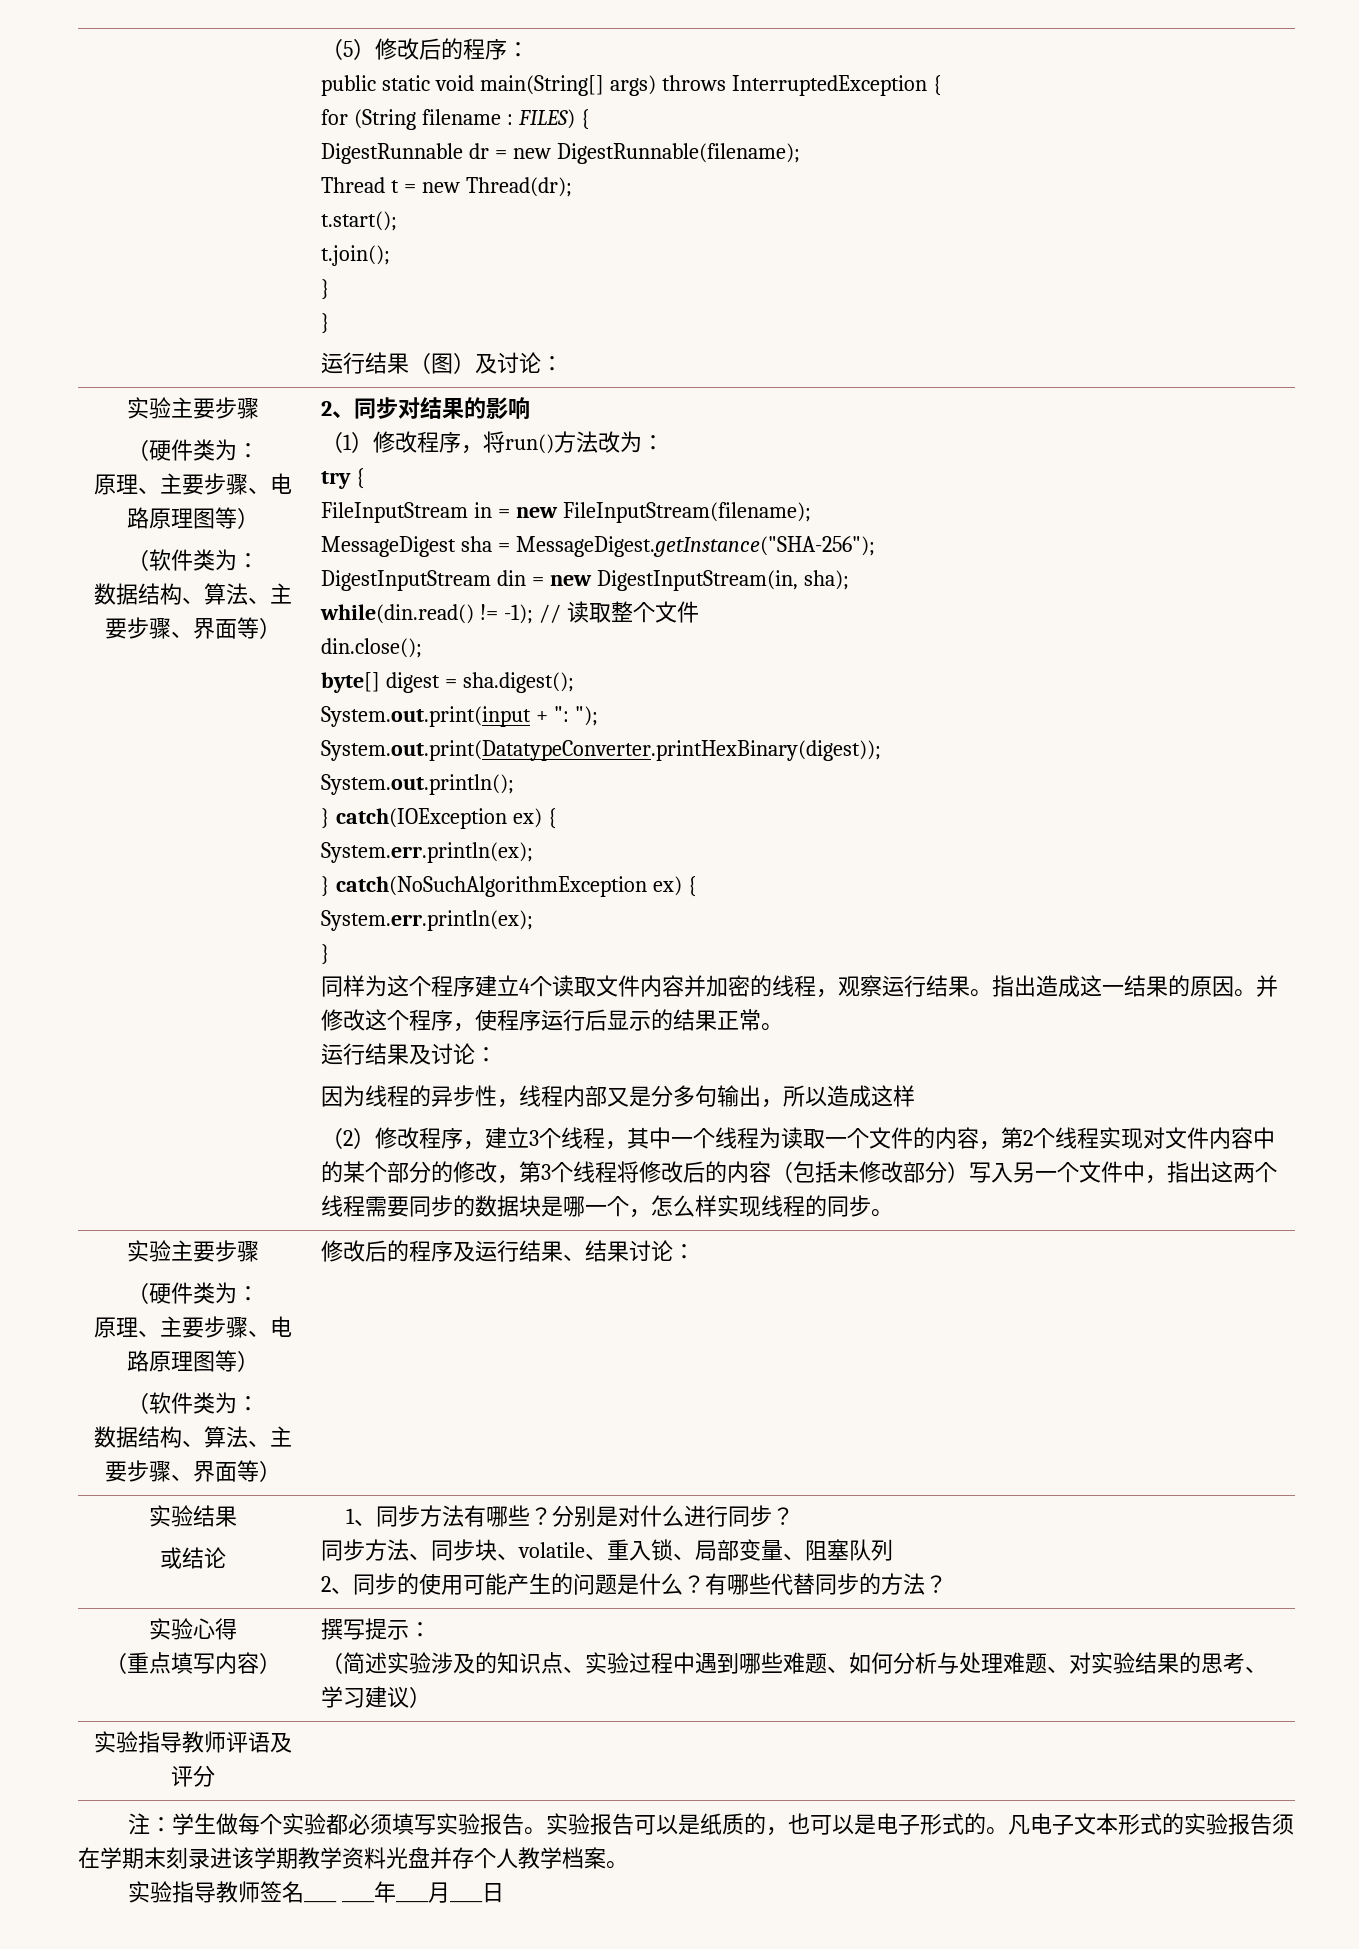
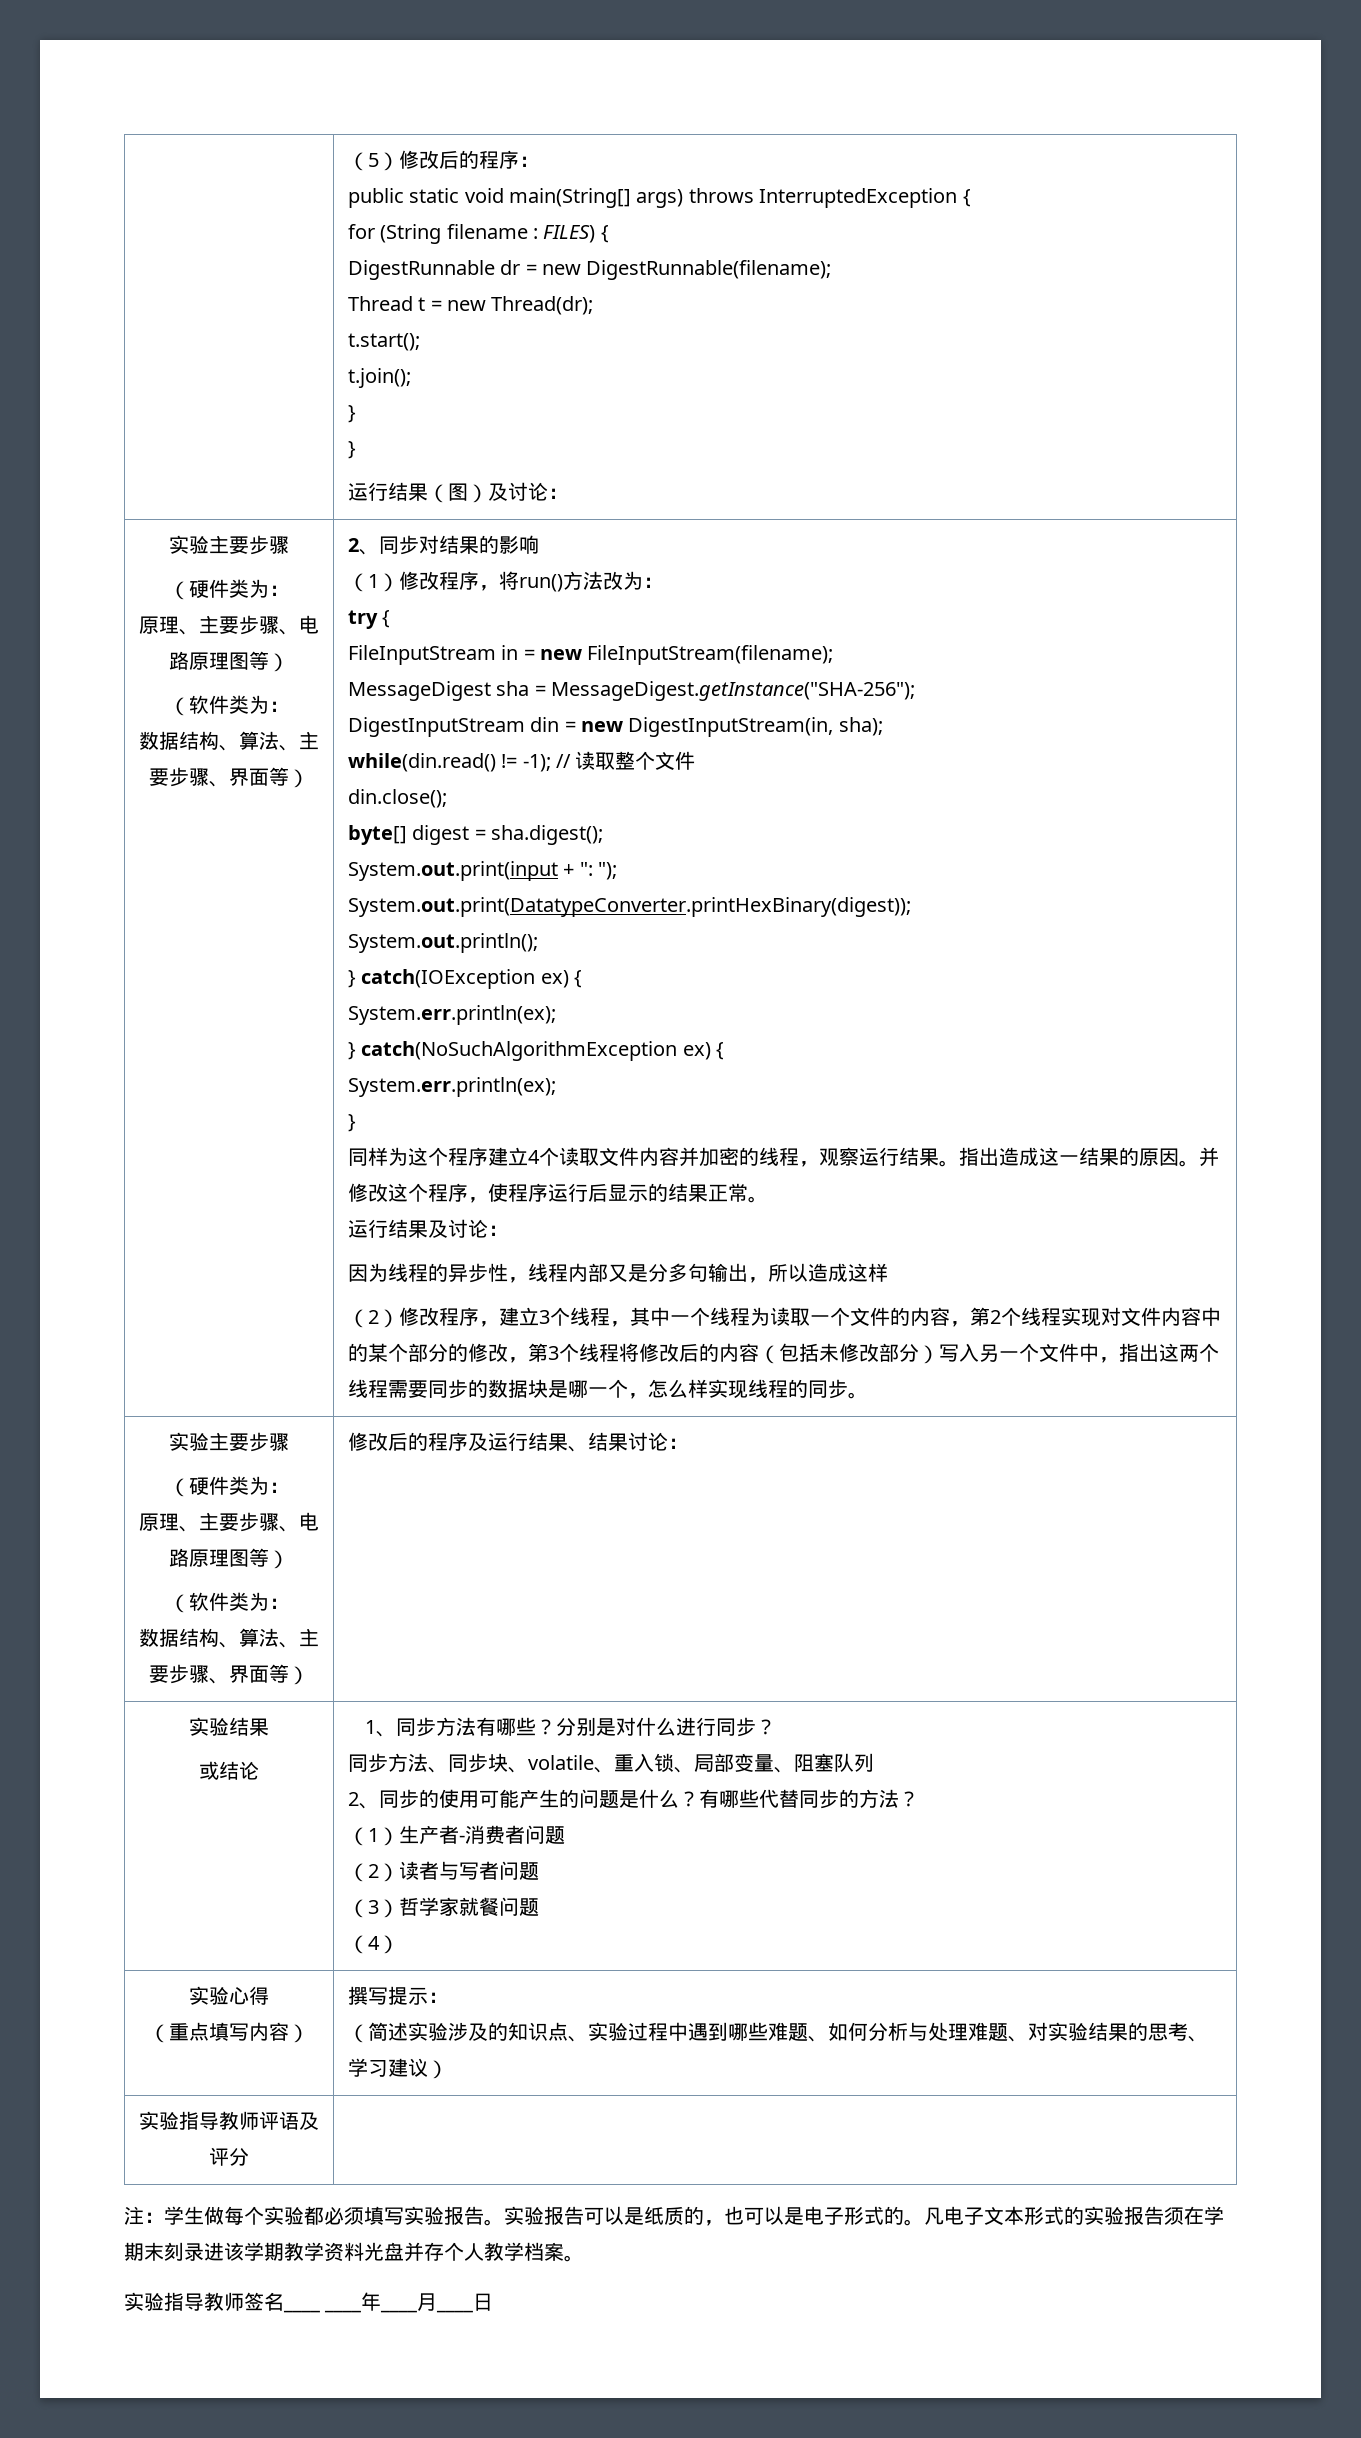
+ （1）生产者-消费者问题
+ （2）读者与写者问题
+ （3）哲学家就餐问题
+ （4）

